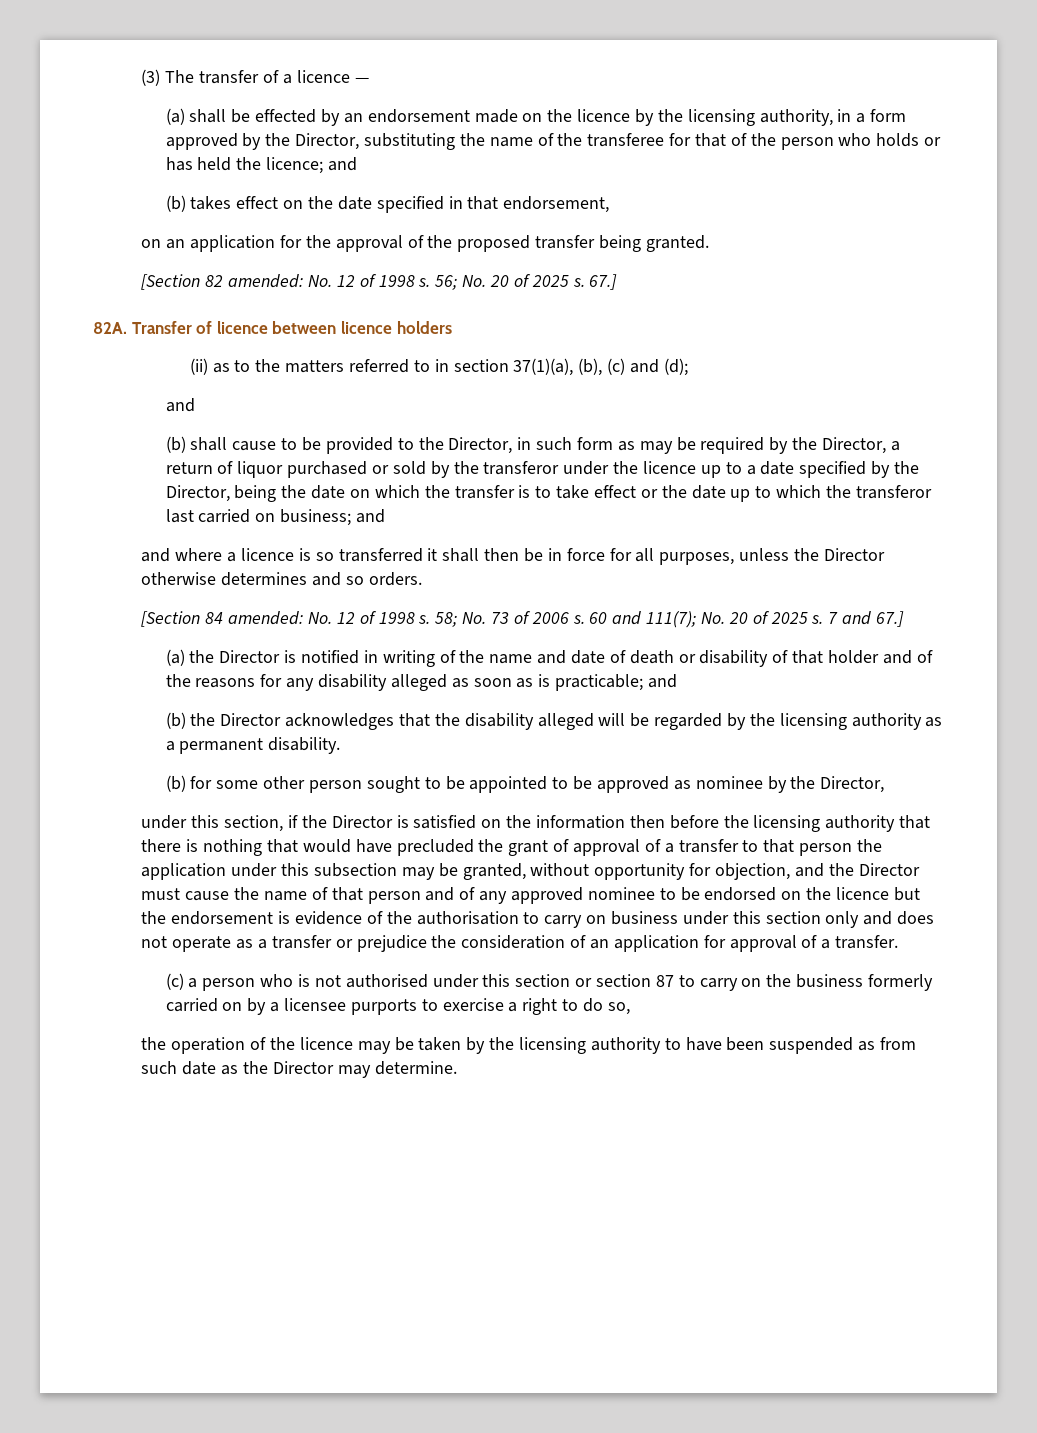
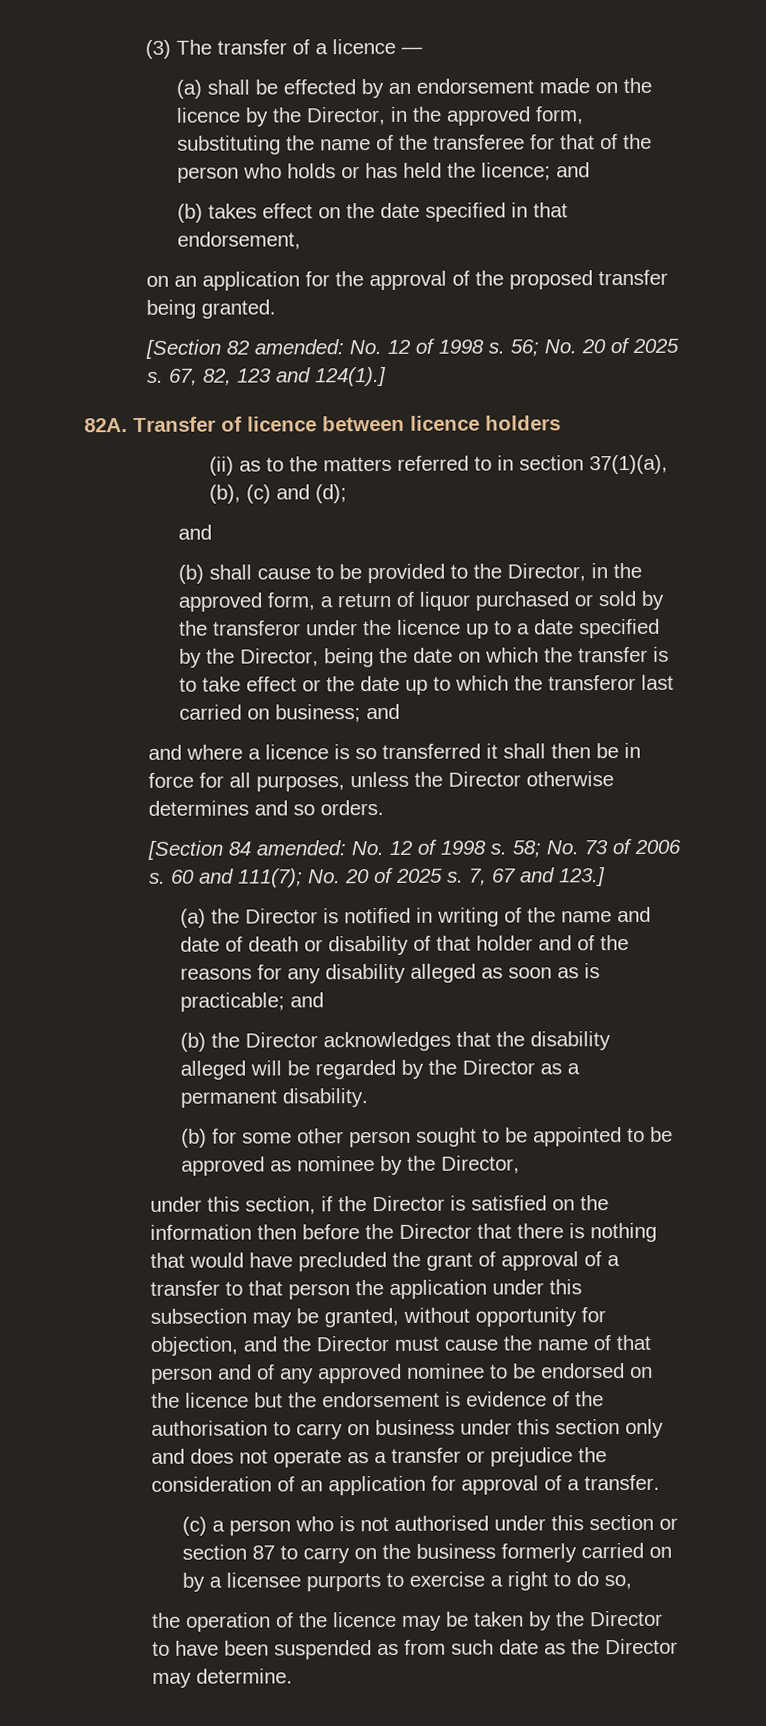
- (a) shall be effected by an endorsement made on the licence by the licensing authority, in a form approved by the Director, substituting the name of the transferee for that of the person who holds or has held the licence; and
+ (a) shall be effected by an endorsement made on the licence by the Director, in the approved form, substituting the name of the transferee for that of the person who holds or has held the licence; and
- 56; No. 20 of 2025 s. 67.]
+ 56; No. 20 of 2025 s. 67, 82, 123 and 124(1).]
- (b) shall cause to be provided to the Director, in such form as may be required by the Director, a return of liquor purchased or sold by the transferor under the licence up to a date specified by the Director, being the date on which the transfer is to take effect or the date up to which the transferor last carried on business; and
+ (b) shall cause to be provided to the Director, in the approved form, a return of liquor purchased or sold by the transferor under the licence up to a date specified by the Director, being the date on which the transfer is to take effect or the date up to which the transferor last carried on business; and
- 7 and 67.]
+ 7, 67 and 123.]
- (b) the Director acknowledges that the disability alleged will be regarded by the licensing authority as a permanent disability.
+ (b) the Director acknowledges that the disability alleged will be regarded by the Director as a permanent disability.
- under this section, if the Director is satisfied on the information then before the licensing authority that there is nothing that would have precluded the grant of approval of a transfer to that person the application under this subsection may be granted, without opportunity for objection, and the Director must cause the name of that person and of any approved nominee to be endorsed on the licence but the endorsement is evidence of the authorisation to carry on business under this section only and does not operate as a transfer or prejudice the consideration of an application for approval of a transfer.
+ under this section, if the Director is satisfied on the information then before the Director that there is nothing that would have precluded the grant of approval of a transfer to that person the application under this subsection may be granted, without opportunity for objection, and the Director must cause the name of that person and of any approved nominee to be endorsed on the licence but the endorsement is evidence of the authorisation to carry on business under this section only and does not operate as a transfer or prejudice the consideration of an application for approval of a transfer.
- the operation of the licence may be taken by the licensing authority to have been suspended as from such date as the Director may determine.
+ the operation of the licence may be taken by the Director to have been suspended as from such date as the Director may determine.

